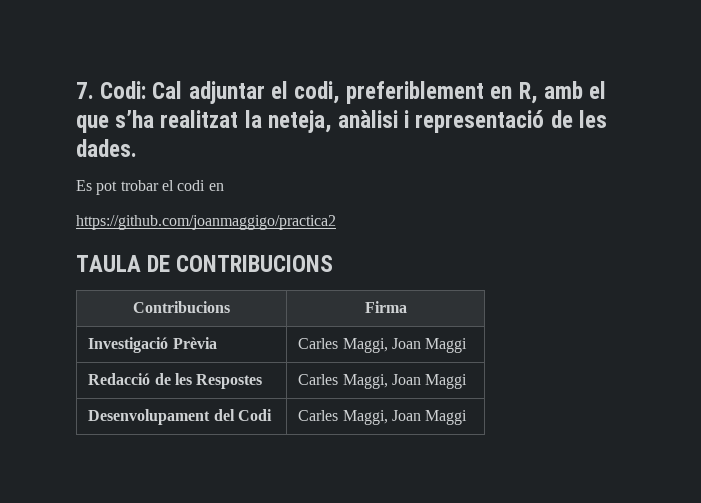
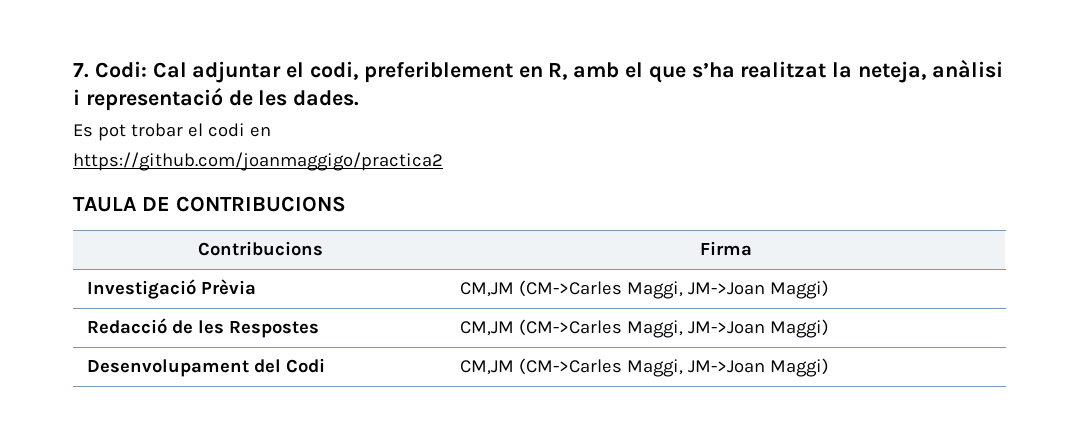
- Investigació Prèvia | Carles Maggi, Joan Maggi
+ Investigació Prèvia | CM,JM (CM->Carles Maggi, JM->Joan Maggi)
- Redacció de les Respostes | Carles Maggi, Joan Maggi
- Desenvolupament del Codi | Carles Maggi, Joan Maggi
+ Redacció de les Respostes | CM,JM (CM->Carles Maggi, JM->Joan Maggi)
+ Desenvolupament del Codi | CM,JM (CM->Carles Maggi, JM->Joan Maggi)

